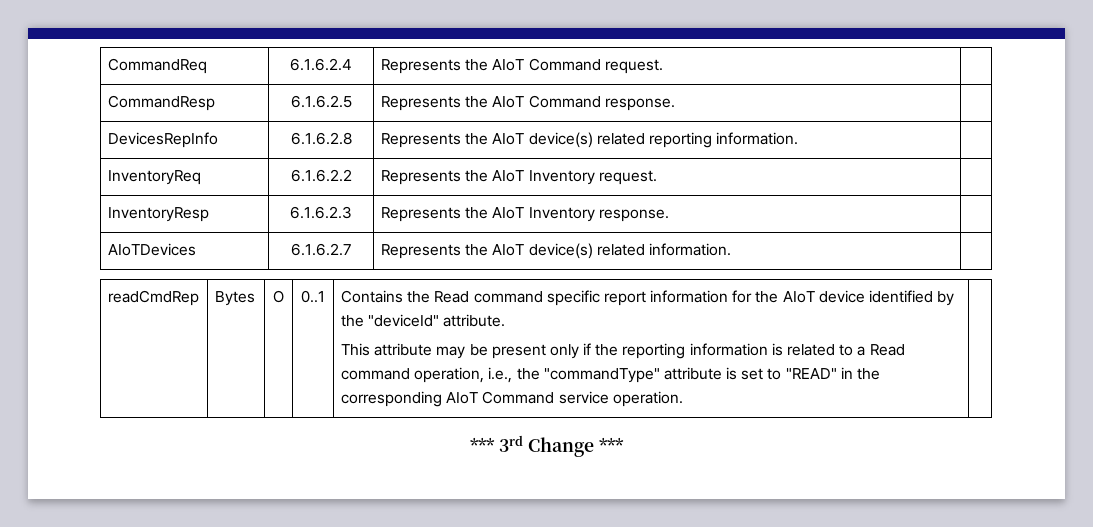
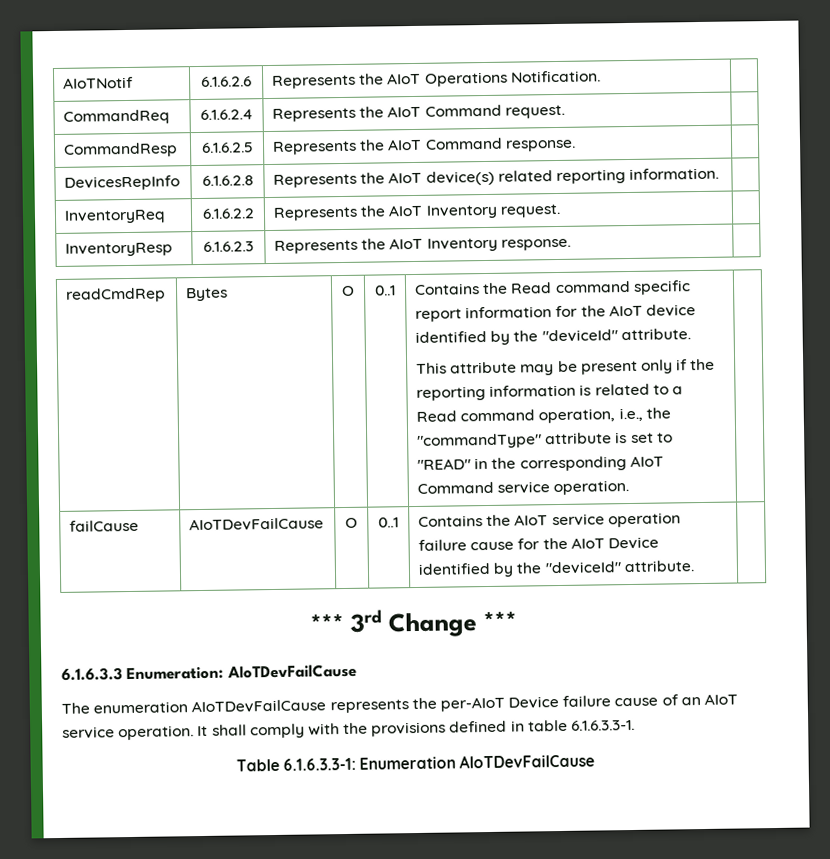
+ AIoTNotif | 6.1.6.2.6 | Represents the AIoT Operations Notification. |
- AIoTDevices | 6.1.6.2.7 | Represents the AIoT device(s) related information. |
+ failCause | AIoTDevFailCause | O | 0..1 | Contains the AIoT service operation failure cause for the AIoT Device identified by the "deviceId" attribute. |
  *** 3rd Change ***
+ 6.1.6.3.3 Enumeration: AIoTDevFailCause
+ The enumeration AIoTDevFailCause represents the per-AIoT Device failure cause of an AIoT service operation. It shall comply with the provisions defined in table 6.1.6.3.3-1.
+ Table 6.1.6.3.3-1: Enumeration AIoTDevFailCause

